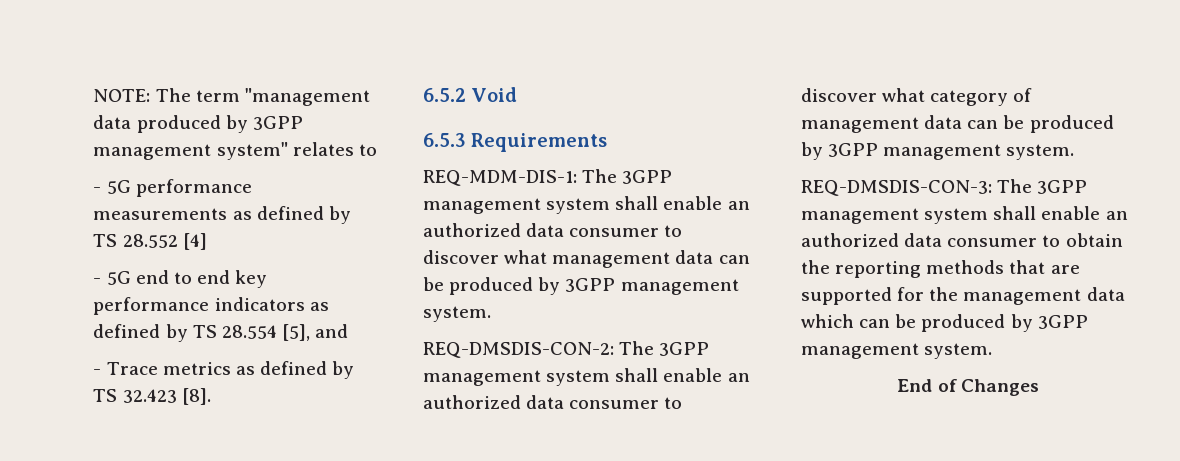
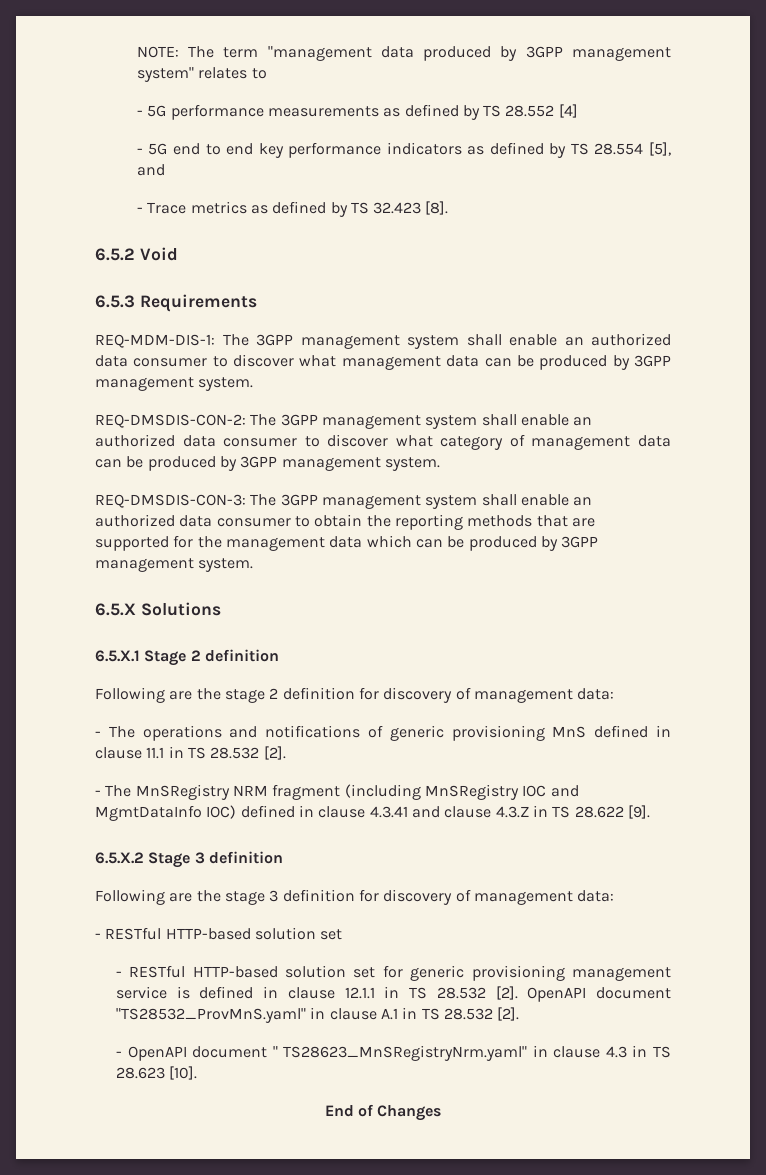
+ 6.5.X Solutions
+ 6.5.X.1 Stage 2 definition
+ Following are the stage 2 definition for discovery of management data:
+ - The operations and notifications of generic provisioning MnS defined in clause 11.1 in TS 28.532 [2].
+ - The MnSRegistry NRM fragment (including MnSRegistry IOC and MgmtDataInfo IOC) defined in clause 4.3.41 and clause 4.3.Z in TS 28.622 [9].
+ 6.5.X.2 Stage 3 definition
+ Following are the stage 3 definition for discovery of management data:
+ - RESTful HTTP-based solution set
+ - RESTful HTTP-based solution set for generic provisioning management service is defined in clause 12.1.1 in TS 28.532 [2]. OpenAPI document "TS28532_ProvMnS.yaml" in clause A.1 in TS 28.532 [2].
+ - OpenAPI document " TS28623_MnSRegistryNrm.yaml" in clause 4.3 in TS 28.623 [10].

